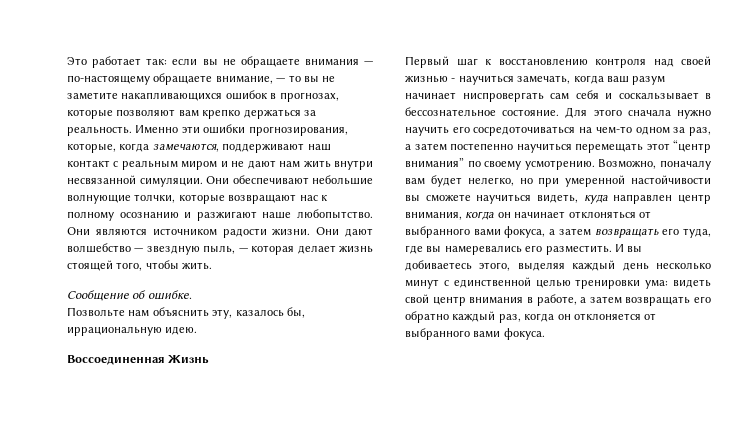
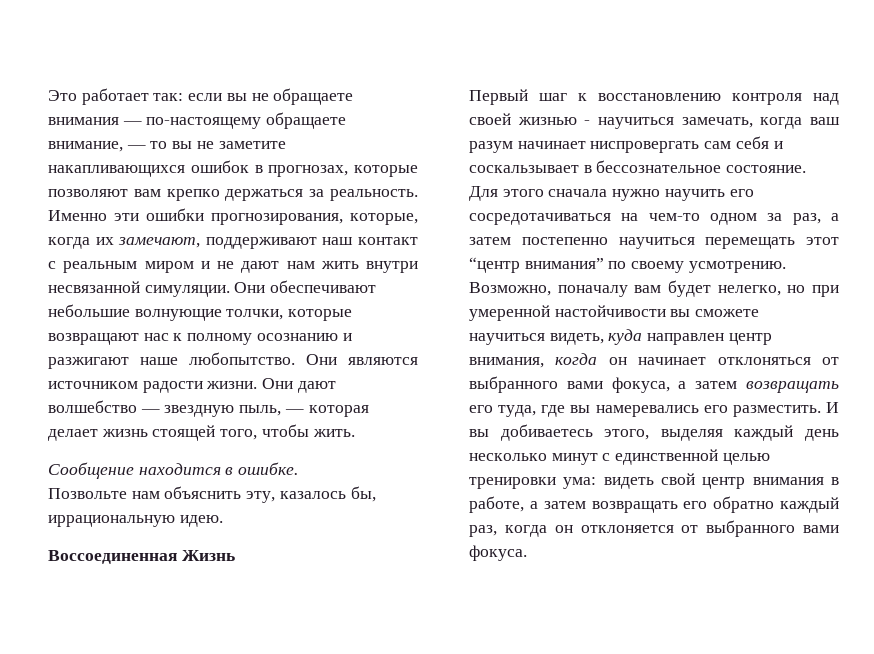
- Именно эти ошибки прогнозирования, которые, когда замечаются, поддерживают наш контакт с реальным миром и не дают нам жить внутри несвязанной симуляции.
+ Именно эти ошибки прогнозирования, которые, когда их замечают, поддерживают наш контакт с реальным миром и не дают нам жить внутри несвязанной симуляции.
- Сообщение об ошибке.
+ Сообщение находится в ошибке.
- Для этого сначала нужно научить его сосредоточиваться на чем-то одном за раз, а затем постепенно научиться перемещать этот “центр внимания” по своему усмотрению.
+ Для этого сначала нужно научить его сосредотачиваться на чем-то одном за раз, а затем постепенно научиться перемещать этот “центр внимания” по своему усмотрению.

